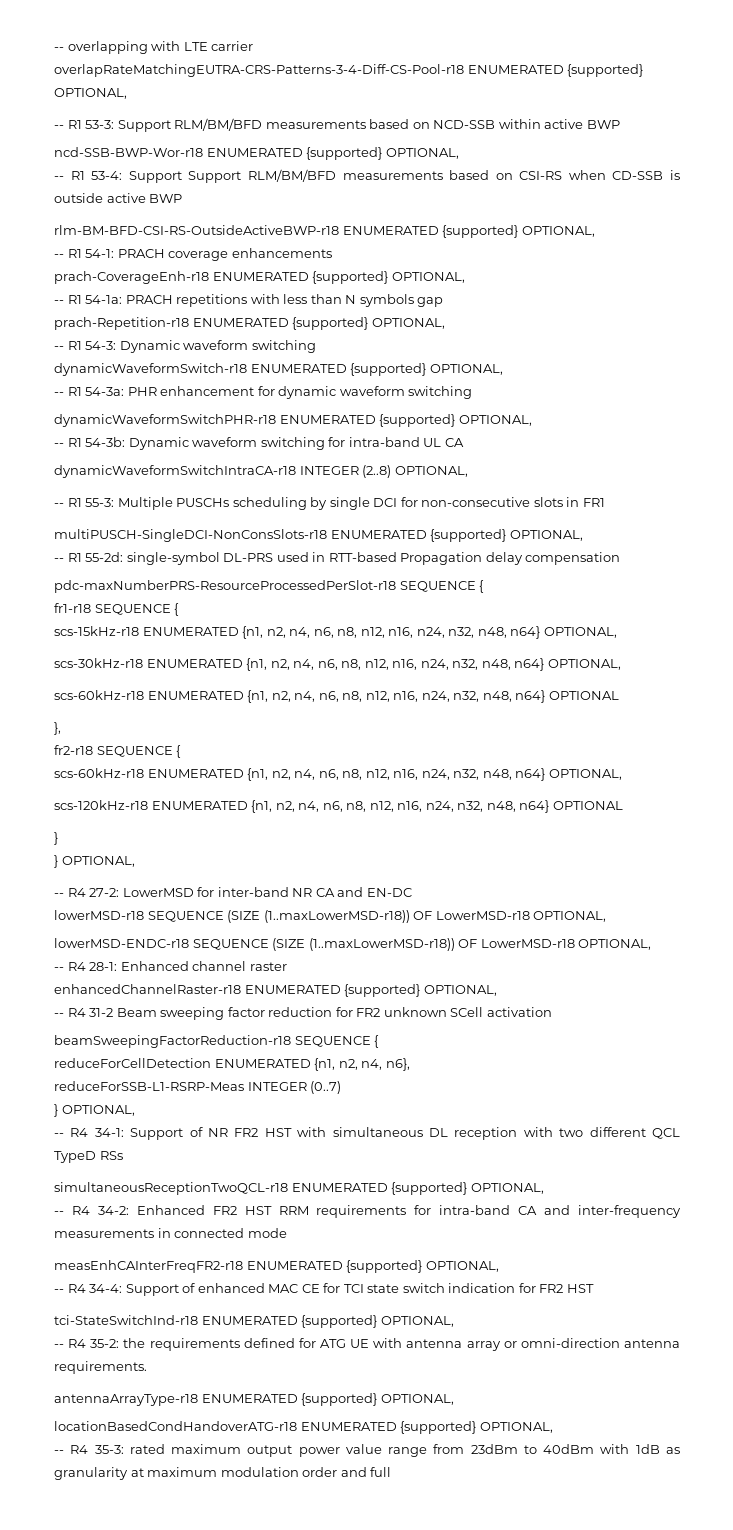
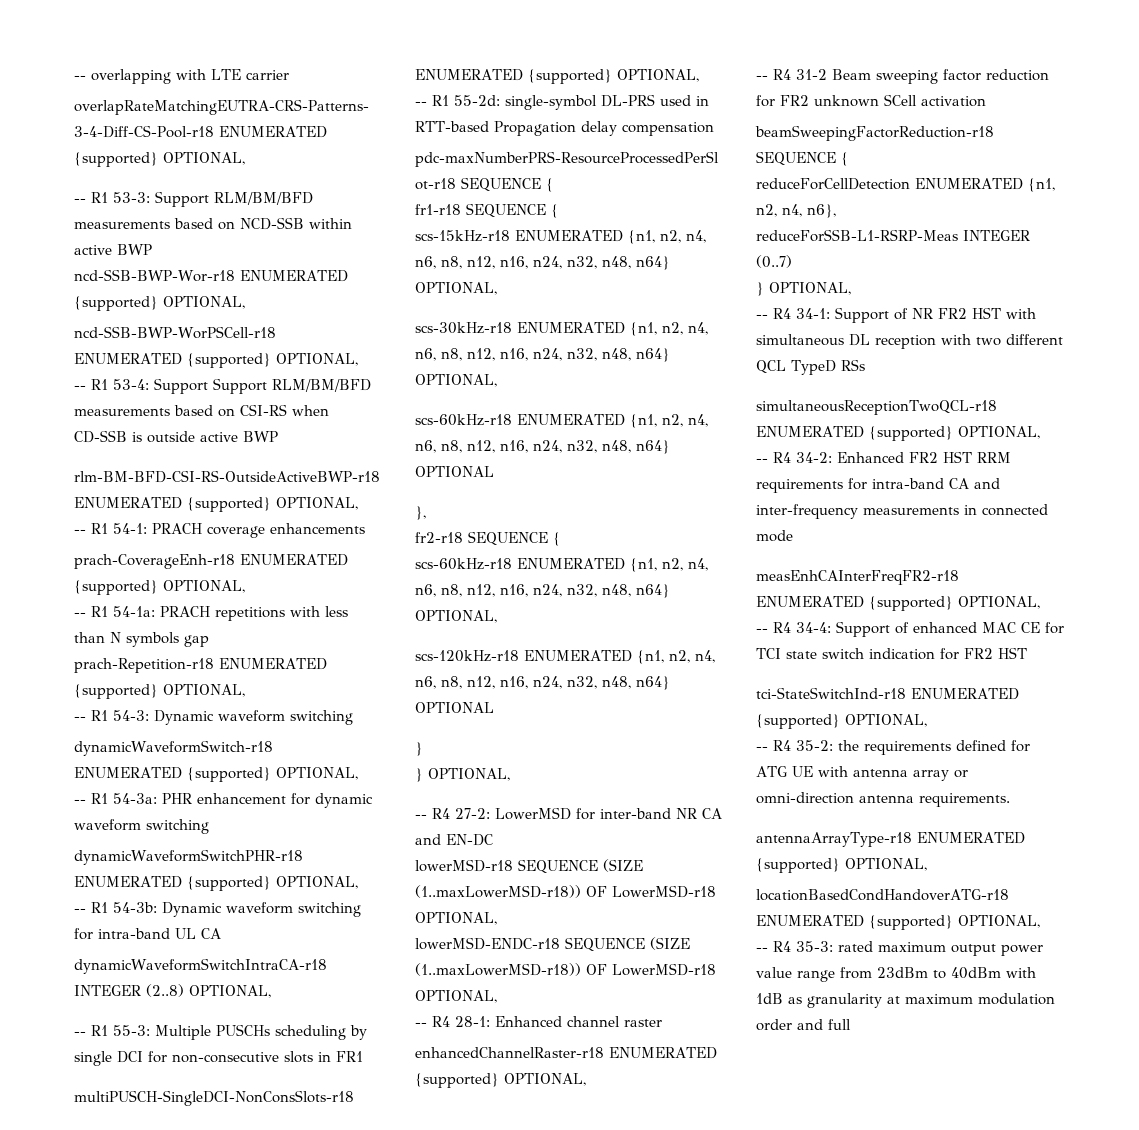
+ ncd-SSB-BWP-WorPSCell-r18 ENUMERATED {supported} OPTIONAL,

